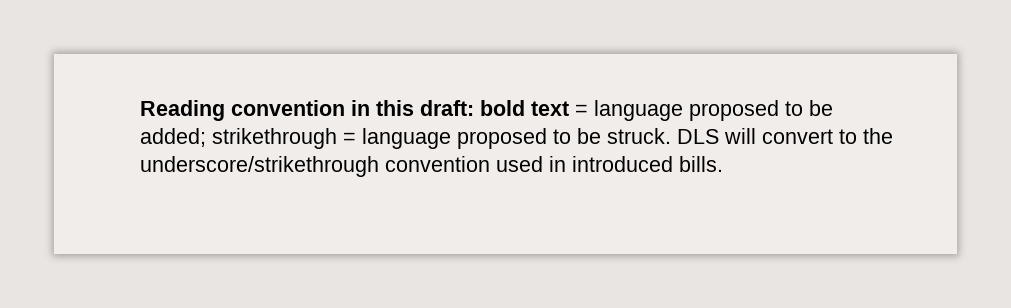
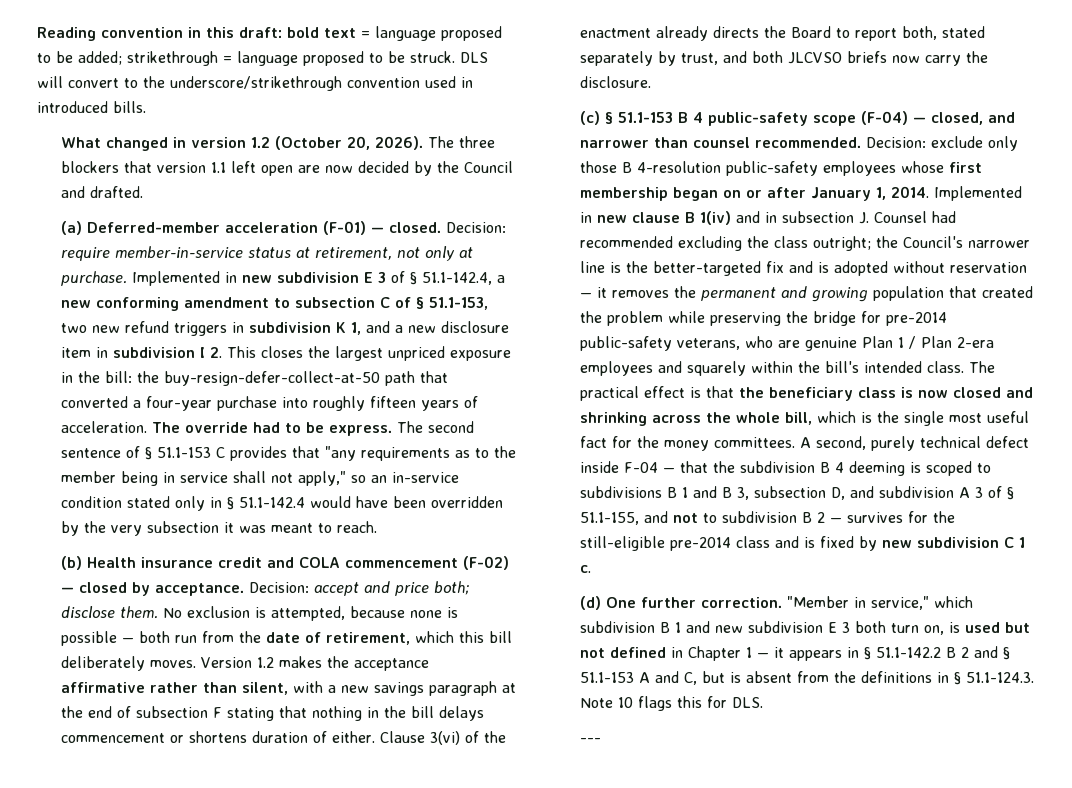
+ What changed in version 1.2 (October 20, 2026). The three blockers that version 1.1 left open are now decided by the Council and drafted.
+ (a) Deferred-member acceleration (F-01) — closed. Decision: require member-in-service status at retirement, not only at purchase. Implemented in new subdivision E 3 of § 51.1-142.4, a new conforming amendment to subsection C of § 51.1-153, two new refund triggers in subdivision K 1, and a new disclosure item in subdivision I 2. This closes the largest unpriced exposure in the bill: the buy-resign-defer-collect-at-50 path that converted a four-year purchase into roughly fifteen years of acceleration. The override had to be express. The second sentence of § 51.1-153 C provides that "any requirements as to the member being in service shall not apply," so an in-service condition stated only in § 51.1-142.4 would have been overridden by the very subsection it was meant to reach.
+ (b) Health insurance credit and COLA commencement (F-02) — closed by acceptance. Decision: accept and price both; disclose them. No exclusion is attempted, because none is possible — both run from the date of retirement, which this bill deliberately moves. Version 1.2 makes the acceptance affirmative rather than silent, with a new savings paragraph at the end of subsection F stating that nothing in the bill delays commencement or shortens duration of either. Clause 3(vi) of the enactment already directs the Board to report both, stated separately by trust, and both JLCVSO briefs now carry the disclosure.
+ (c) § 51.1-153 B 4 public-safety scope (F-04) — closed, and narrower than counsel recommended. Decision: exclude only those B 4-resolution public-safety employees whose first membership began on or after January 1, 2014. Implemented in new clause B 1(iv) and in subsection J. Counsel had recommended excluding the class outright; the Council's narrower line is the better-targeted fix and is adopted without reservation — it removes the permanent and growing population that created the problem while preserving the bridge for pre-2014 public-safety veterans, who are genuine Plan 1 / Plan 2-era employees and squarely within the bill's intended class. The practical effect is that the beneficiary class is now closed and shrinking across the whole bill, which is the single most useful fact for the money committees. A second, purely technical defect inside F-04 — that the subdivision B 4 deeming is scoped to subdivisions B 1 and B 3, subsection D, and subdivision A 3 of § 51.1-155, and not to subdivision B 2 — survives for the still-eligible pre-2014 class and is fixed by new subdivision C 1 c.
+ (d) One further correction. "Member in service," which subdivision B 1 and new subdivision E 3 both turn on, is used but not defined in Chapter 1 — it appears in § 51.1-142.2 B 2 and § 51.1-153 A and C, but is absent from the definitions in § 51.1-124.3. Note 10 flags this for DLS.
+ ---

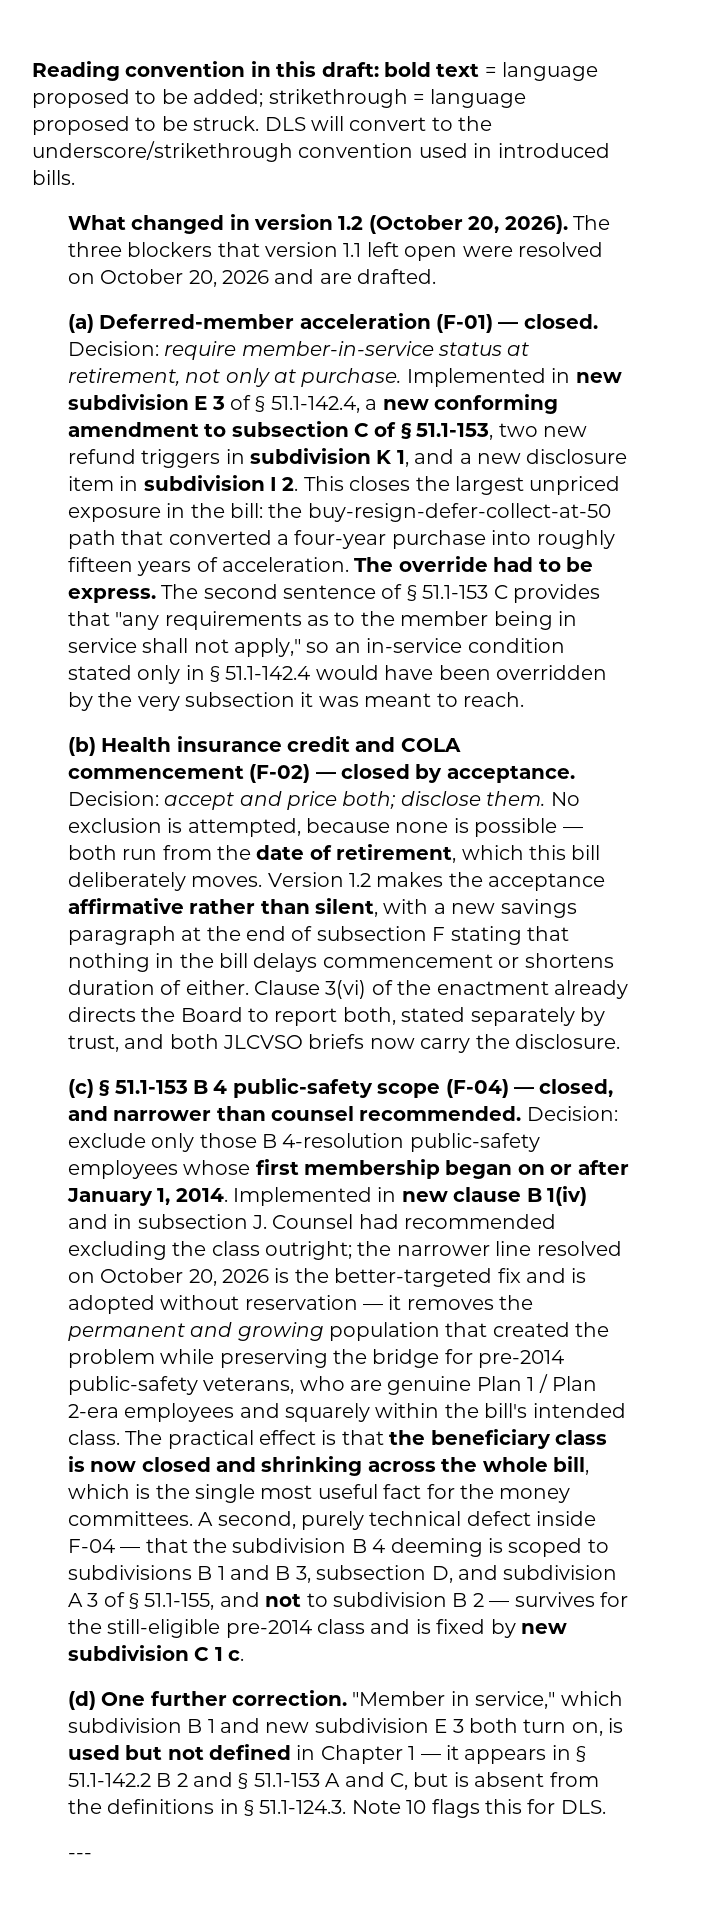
- The three blockers that version 1.1 left open are now decided by the Council and drafted.
+ The three blockers that version 1.1 left open were resolved on October 20, 2026 and are drafted.
- the Council's narrower line is the better-targeted fix and is adopted without reservation — it removes the permanent and growing population that created the problem while preserving the bridge for pre-2014 public-safety veterans, who are genuine Plan 1 / Plan 2-era employees and squarely within the bill's intended class.
+ the narrower line resolved on October 20, 2026 is the better-targeted fix and is adopted without reservation — it removes the permanent and growing population that created the problem while preserving the bridge for pre-2014 public-safety veterans, who are genuine Plan 1 / Plan 2-era employees and squarely within the bill's intended class.

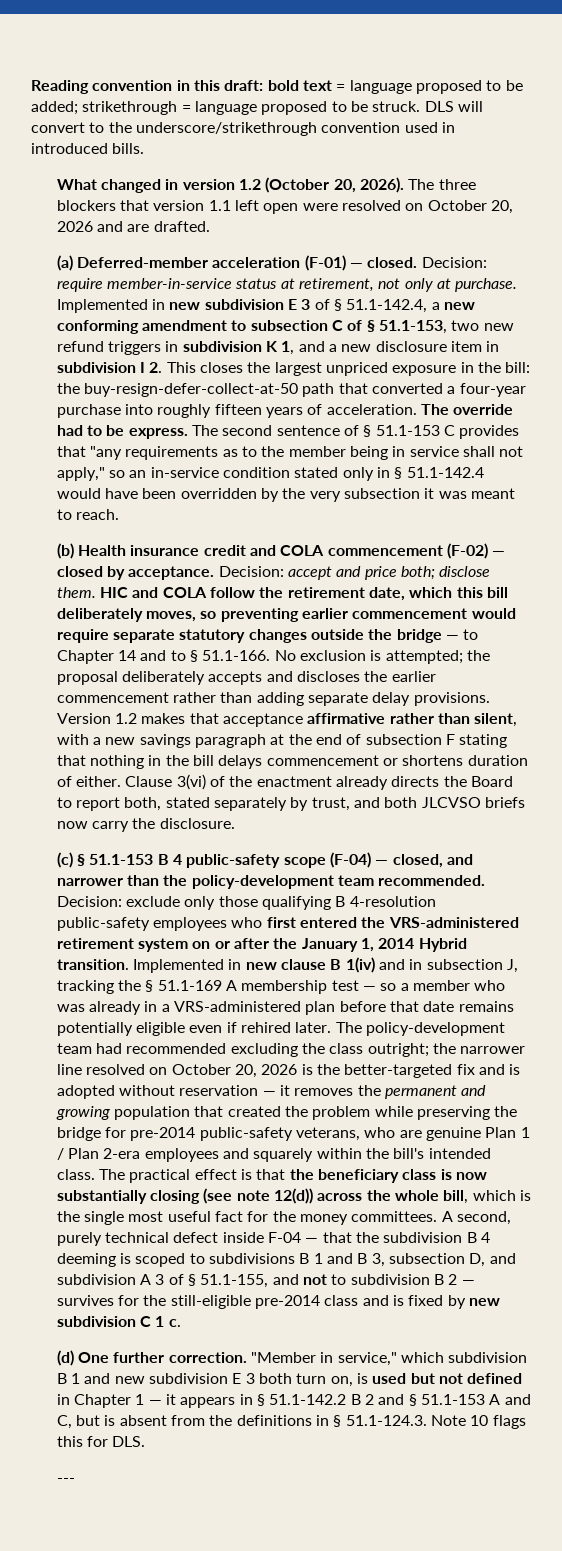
- No exclusion is attempted, because none is possible — both run from the date of retirement, which this bill deliberately moves.
+ HIC and COLA follow the retirement date, which this bill deliberately moves, so preventing earlier commencement would require separate statutory changes outside the bridge — to Chapter 14 and to § 51.1-166. No exclusion is attempted; the proposal deliberately accepts and discloses the earlier commencement rather than adding separate delay provisions.
- Version 1.2 makes the acceptance affirmative rather than silent, with a new savings paragraph at the end of subsection F stating that nothing in the bill delays commencement or shortens duration of either.
+ Version 1.2 makes that acceptance affirmative rather than silent, with a new savings paragraph at the end of subsection F stating that nothing in the bill delays commencement or shortens duration of either.
- (c) § 51.1-153 B 4 public-safety scope (F-04) — closed, and narrower than counsel recommended.
+ (c) § 51.1-153 B 4 public-safety scope (F-04) — closed, and narrower than the policy-development team recommended.
- Decision: exclude only those B 4-resolution public-safety employees whose first membership began on or after January 1, 2014.
+ Decision: exclude only those qualifying B 4-resolution public-safety employees who first entered the VRS-administered retirement system on or after the January 1, 2014 Hybrid transition.
- Implemented in new clause B 1(iv) and in subsection J. Counsel had recommended excluding the class outright;
+ Implemented in new clause B 1(iv) and in subsection J, tracking the § 51.1-169 A membership test — so a member who was already in a VRS-administered plan before that date remains potentially eligible even if rehired later. The policy-development team had recommended excluding the class outright;
- The practical effect is that the beneficiary class is now closed and shrinking across the whole bill, which is the single most useful fact for the money committees.
+ The practical effect is that the beneficiary class is now substantially closing (see note 12(d)) across the whole bill, which is the single most useful fact for the money committees.

